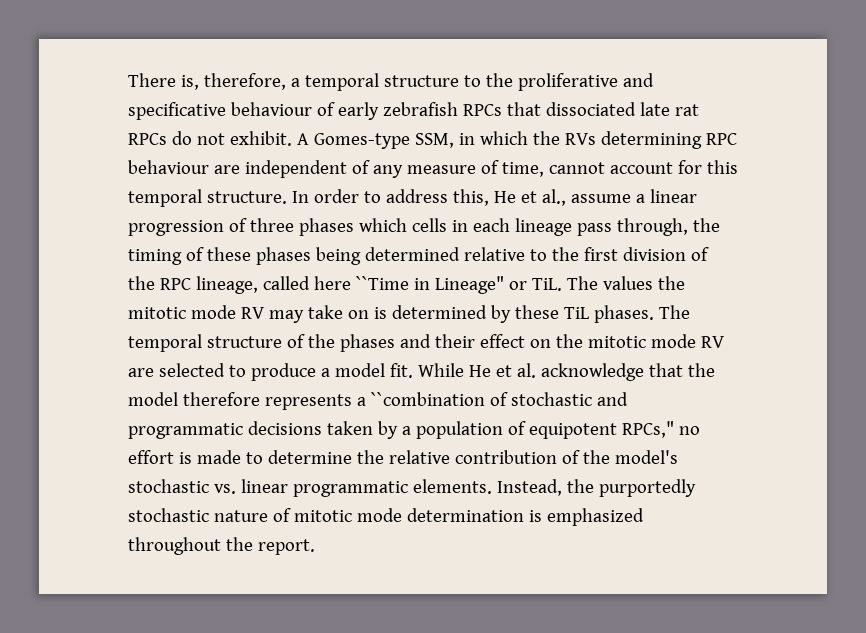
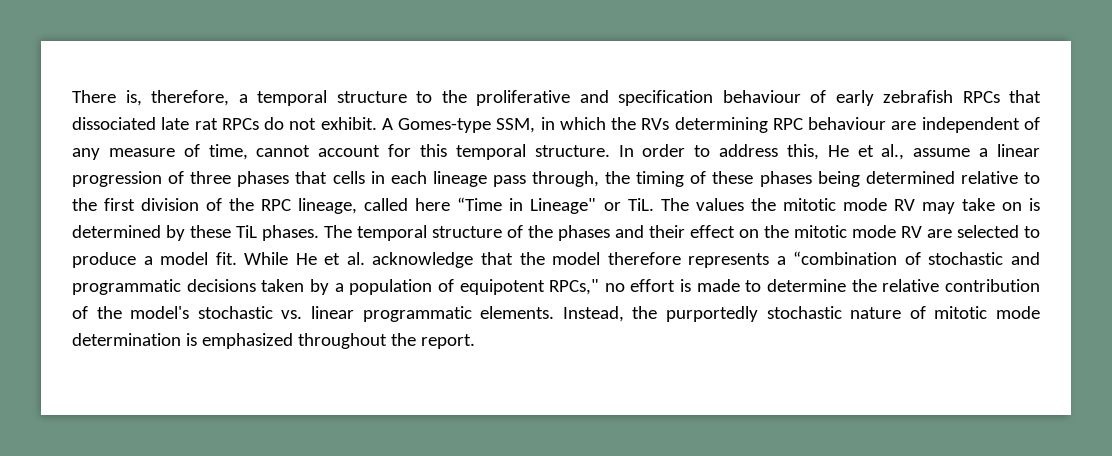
- There is, therefore, a temporal structure to the proliferative and specificative behaviour of early zebrafish RPCs that dissociated late rat RPCs do not exhibit.
+ There is, therefore, a temporal structure to the proliferative and specification behaviour of early zebrafish RPCs that dissociated late rat RPCs do not exhibit.
- In order to address this, He et al., assume a linear progression of three phases which cells in each lineage pass through, the timing of these phases being determined relative to the first division of the RPC lineage, called here ``Time in Lineage" or TiL. The values the mitotic mode RV may take on is determined by these TiL phases.
+ In order to address this, He et al., assume a linear progression of three phases that cells in each lineage pass through, the timing of these phases being determined relative to the first division of the RPC lineage, called here “Time in Lineage" or TiL. The values the mitotic mode RV may take on is determined by these TiL phases.
- While He et al. acknowledge that the model therefore represents a ``combination of stochastic and programmatic decisions taken by a population of equipotent RPCs," no effort is made to determine the relative contribution of the model's stochastic vs. linear programmatic elements.
+ While He et al. acknowledge that the model therefore represents a “combination of stochastic and programmatic decisions taken by a population of equipotent RPCs," no effort is made to determine the relative contribution of the model's stochastic vs. linear programmatic elements.

